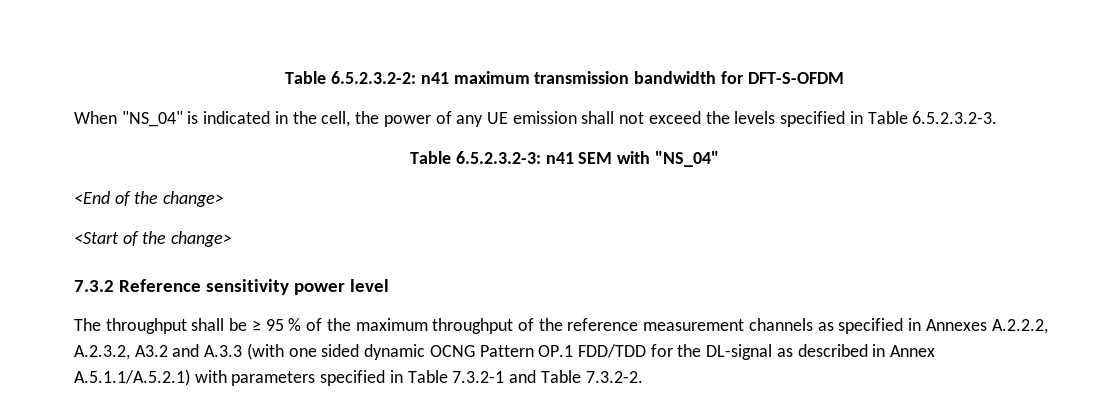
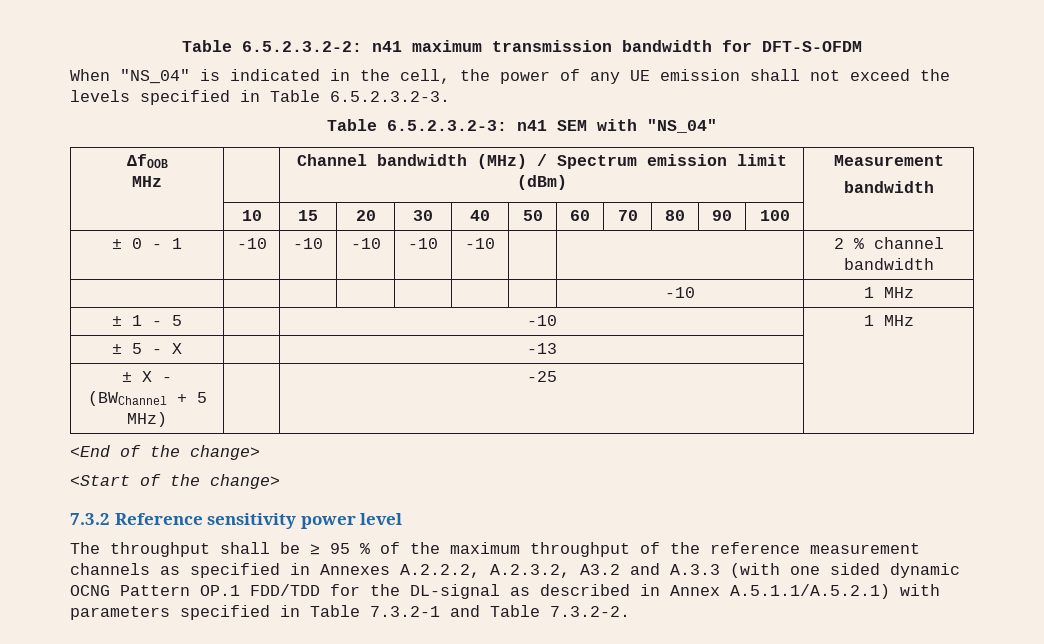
+ ΔfOOB
+ MHz | | Channel bandwidth (MHz) / Spectrum emission limit (dBm) | Measurement
+ bandwidth
+ | 10 | 15 | 20 | 30 | 40 | 50 | 60 | 70 | 80 | 90 | 100 |
+ ± 0 - 1 | -10 | -10 | -10 | -10 | -10 | | | 2 % channel bandwidth
+ | | | | | | | -10 | 1 MHz
+ ± 1 - 5 | | -10 | 1 MHz
+ ± 5 - X | | -13 |
+ ± X - (BWChannel + 5 MHz) | | -25 |

